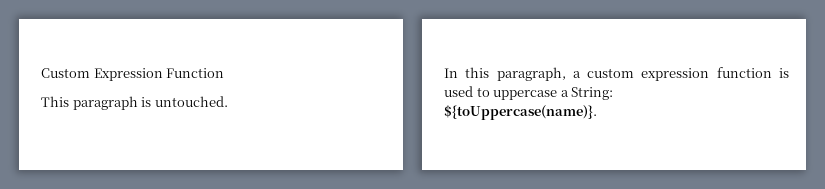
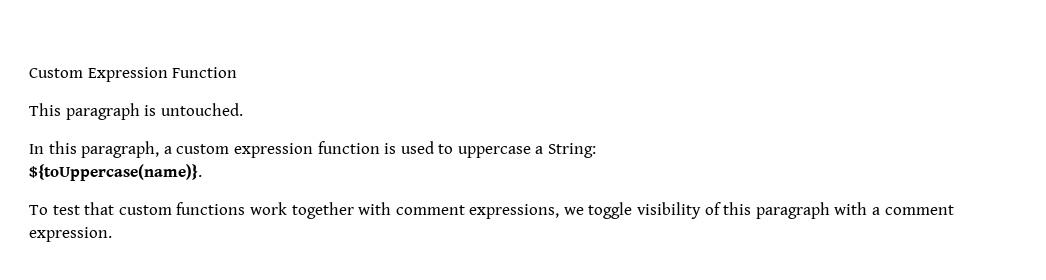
+ To test that custom functions work together with comment expressions, we toggle visibility of this paragraph with a comment expression.

